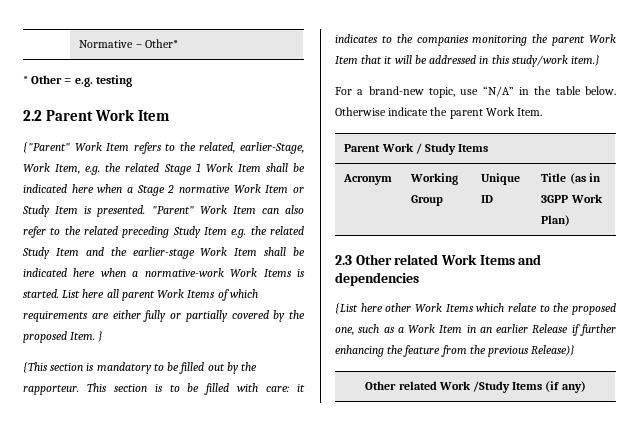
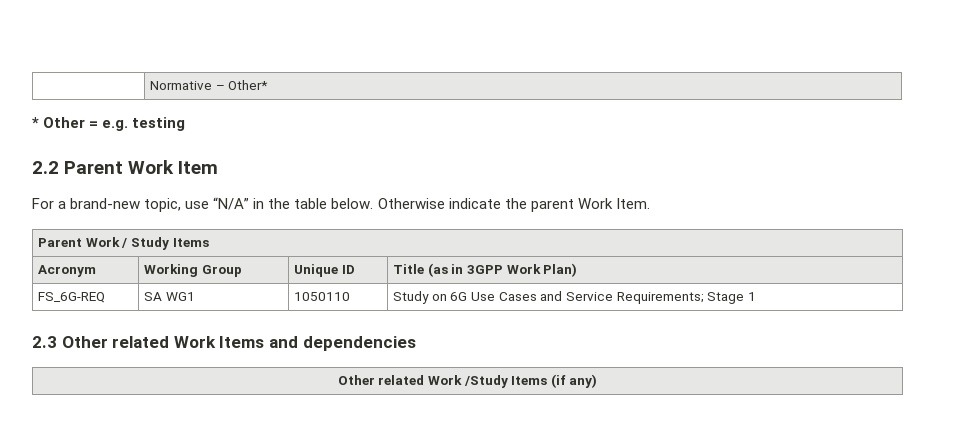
- {"Parent" Work Item refers to the related, earlier-Stage, Work Item, e.g. the related Stage 1 Work Item shall be indicated here when a Stage 2 normative Work Item or Study Item is presented. "Parent" Work Item can also refer to the related preceding Study Item e.g. the related Study Item and the earlier-stage Work Item shall be indicated here when a normative-work Work Items is started. List here all parent Work Items of which requirements are either fully or partially covered by the proposed Item. }
- {This section is mandatory to be filled out by the rapporteur. This section is to be filled with care: it indicates to the companies monitoring the parent Work Item that it will be addressed in this study/work item.}
+ FS_6G-REQ | SA WG1 | 1050110 | Study on 6G Use Cases and Service Requirements; Stage 1
- {List here other Work Items which relate to the proposed one, such as a Work Item in an earlier Release if further enhancing the feature from the previous Release)}

